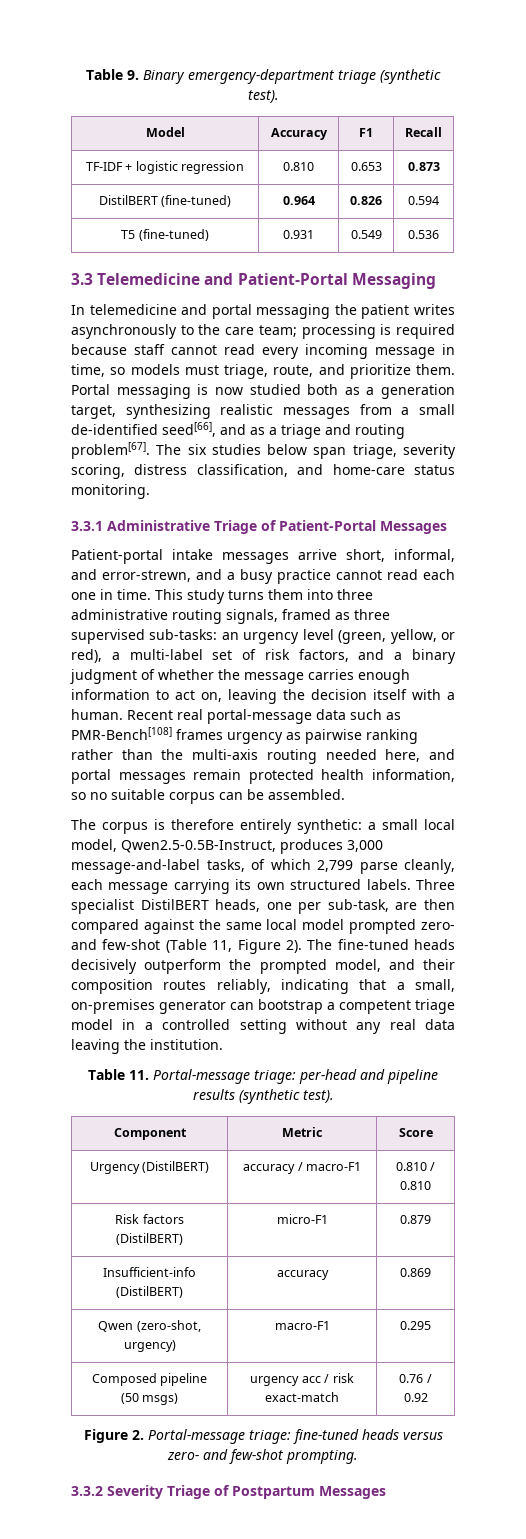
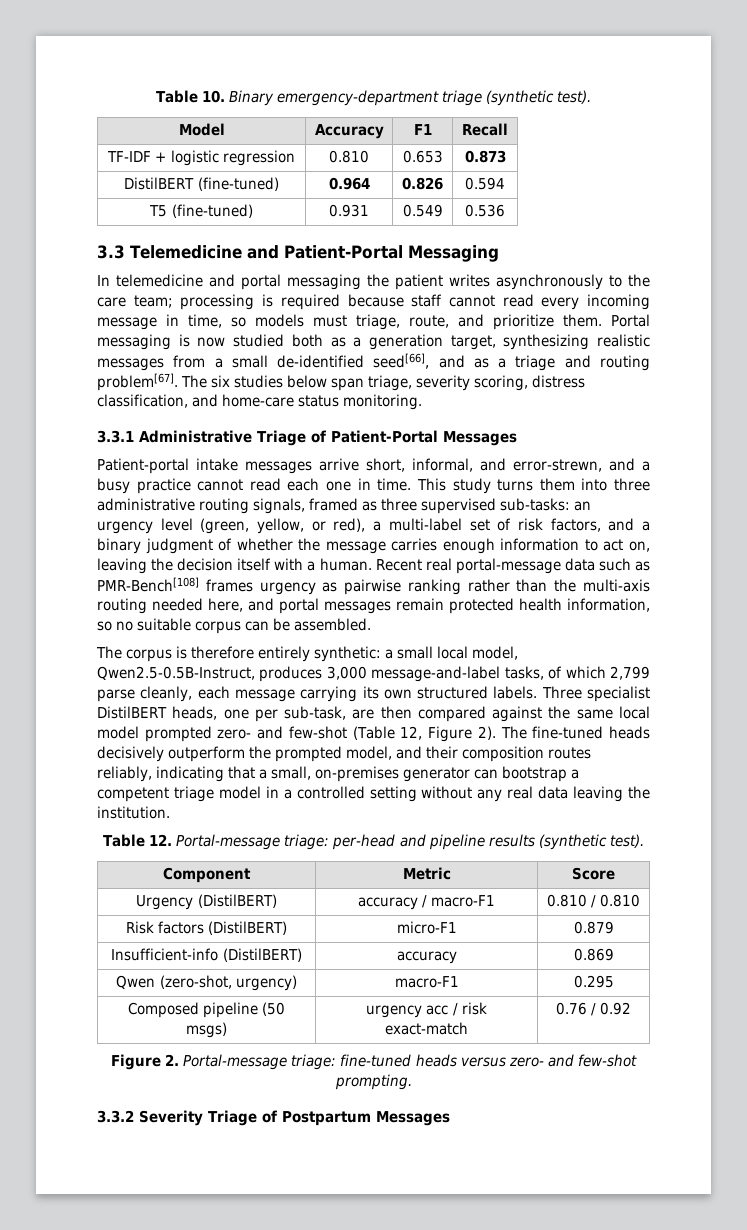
- Table 9. Binary emergency-department triage (synthetic test).
+ Table 10. Binary emergency-department triage (synthetic test).
- Three specialist DistilBERT heads, one per sub-task, are then compared against the same local model prompted zero- and few-shot (Table 11, Figure 2).
+ Three specialist DistilBERT heads, one per sub-task, are then compared against the same local model prompted zero- and few-shot (Table 12, Figure 2).
- Table 11. Portal-message triage: per-head and pipeline results (synthetic test).
+ Table 12. Portal-message triage: per-head and pipeline results (synthetic test).

